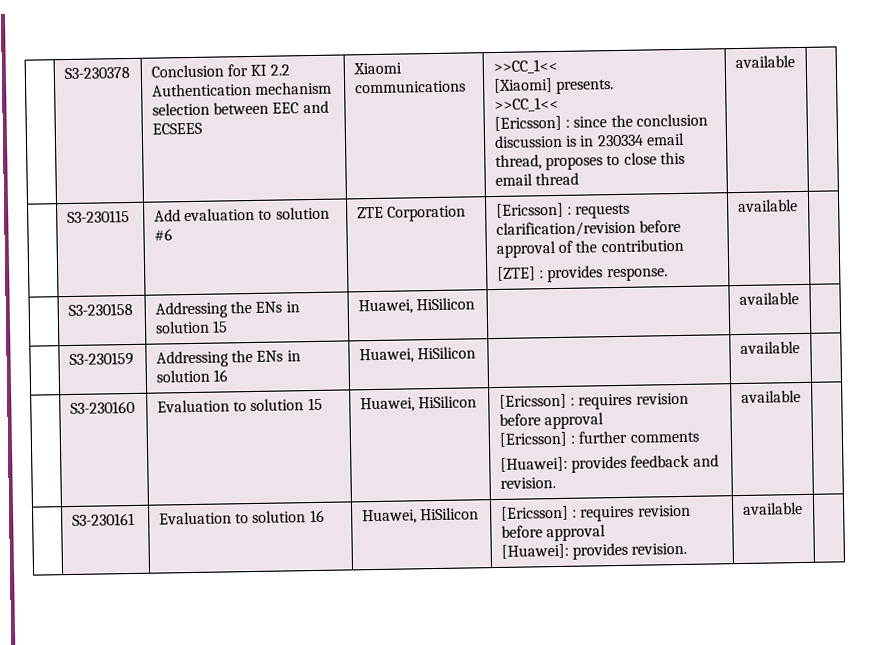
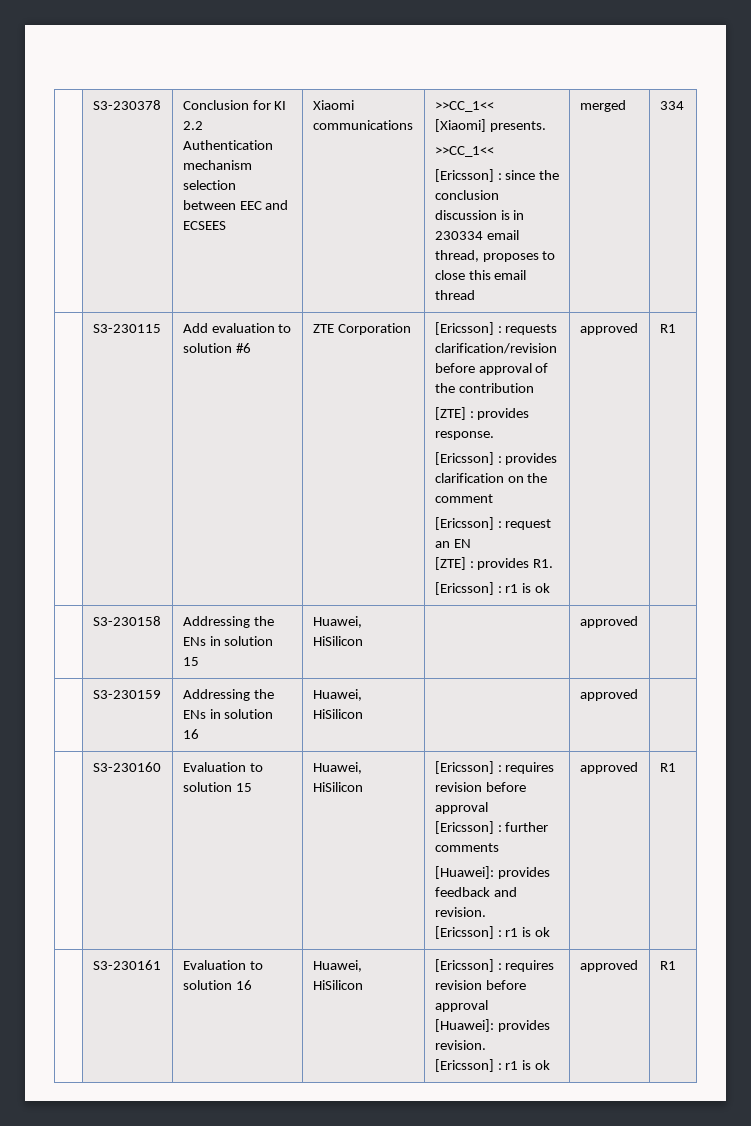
  | S3-230378 | Conclusion for KI 2.2 Authentication mechanism selection between EEC and ECSEES | Xiaomi communications | >>CC_1<<
  [Xiaomi] presents.
  >>CC_1<<
- [Ericsson] : since the conclusion discussion is in 230334 email thread, proposes to close this email thread | available |
+ [Ericsson] : since the conclusion discussion is in 230334 email thread, proposes to close this email thread | merged | 334
- [ZTE] : provides response. | available
+ [ZTE] : provides response.
+ [Ericsson] : provides clarification on the comment
+ [Ericsson] : request an EN
+ [ZTE] : provides R1.
+ [Ericsson] : r1 is ok | approved | R1
- | S3-230158 | Addressing the ENs in solution 15 | Huawei, HiSilicon | | available |
+ | S3-230158 | Addressing the ENs in solution 15 | Huawei, HiSilicon | | approved |
- | S3-230159 | Addressing the ENs in solution 16 | Huawei, HiSilicon | | available |
+ | S3-230159 | Addressing the ENs in solution 16 | Huawei, HiSilicon | | approved |
  | S3-230160 | Evaluation to solution 15 | Huawei, HiSilicon | [Ericsson] : requires revision before approval
  [Ericsson] : further comments
- [Huawei]: provides feedback and revision. | available |
+ [Huawei]: provides feedback and revision.
+ [Ericsson] : r1 is ok | approved | R1
  | S3-230161 | Evaluation to solution 16 | Huawei, HiSilicon | [Ericsson] : requires revision before approval
- [Huawei]: provides revision. | available |
+ [Huawei]: provides revision.
+ [Ericsson] : r1 is ok | approved | R1

